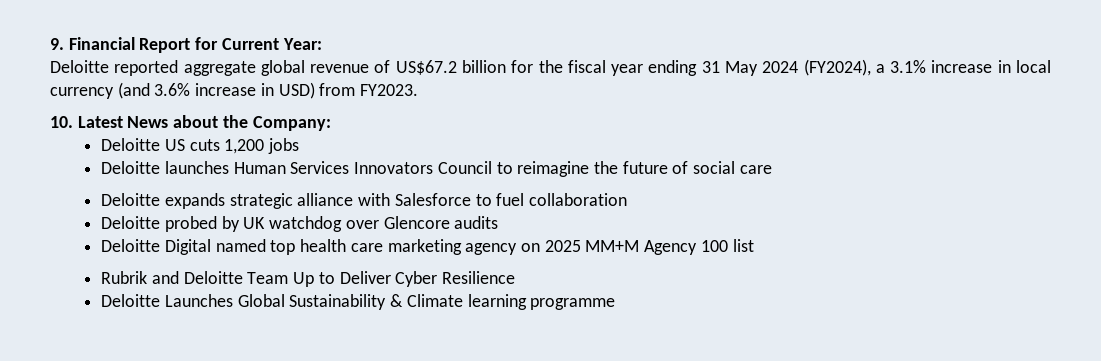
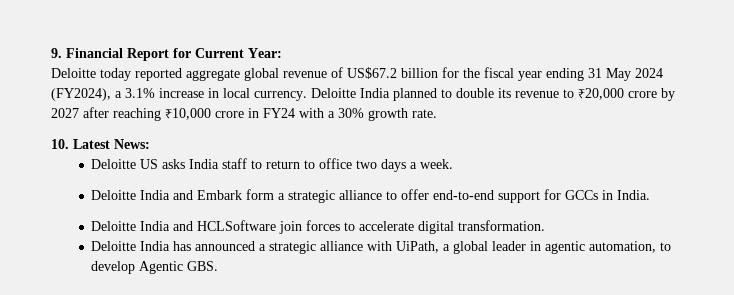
- Deloitte reported aggregate global revenue of US$67.2 billion for the fiscal year ending 31 May 2024 (FY2024), a 3.1% increase in local currency (and 3.6% increase in USD) from FY2023.
- 10. Latest News about the Company:
- Deloitte US cuts 1,200 jobs
- Deloitte launches Human Services Innovators Council to reimagine the future of social care
- Deloitte expands strategic alliance with Salesforce to fuel collaboration
- Deloitte probed by UK watchdog over Glencore audits
- Deloitte Digital named top health care marketing agency on 2025 MM+M Agency 100 list
- Rubrik and Deloitte Team Up to Deliver Cyber Resilience
- Deloitte Launches Global Sustainability & Climate learning programme
+ Deloitte today reported aggregate global revenue of US$67.2 billion for the fiscal year ending 31 May 2024 (FY2024), a 3.1% increase in local currency. Deloitte India planned to double its revenue to ₹20,000 crore by 2027 after reaching ₹10,000 crore in FY24 with a 30% growth rate.
+ 10. Latest News:
+ Deloitte US asks India staff to return to office two days a week.
+ Deloitte India and Embark form a strategic alliance to offer end-to-end support for GCCs in India.
+ Deloitte India and HCLSoftware join forces to accelerate digital transformation.
+ Deloitte India has announced a strategic alliance with UiPath, a global leader in agentic automation, to develop Agentic GBS.

